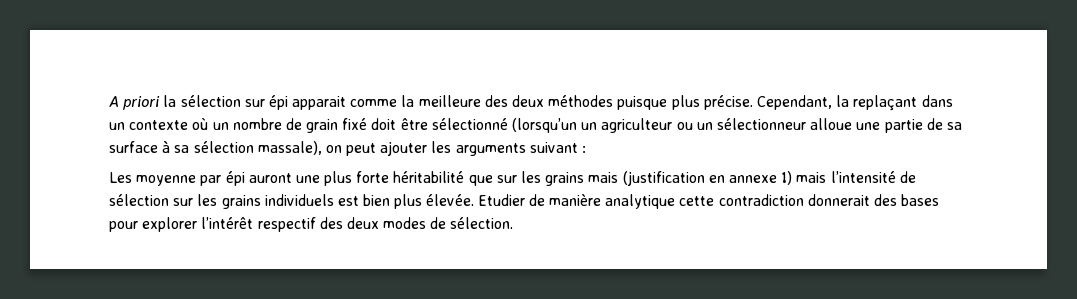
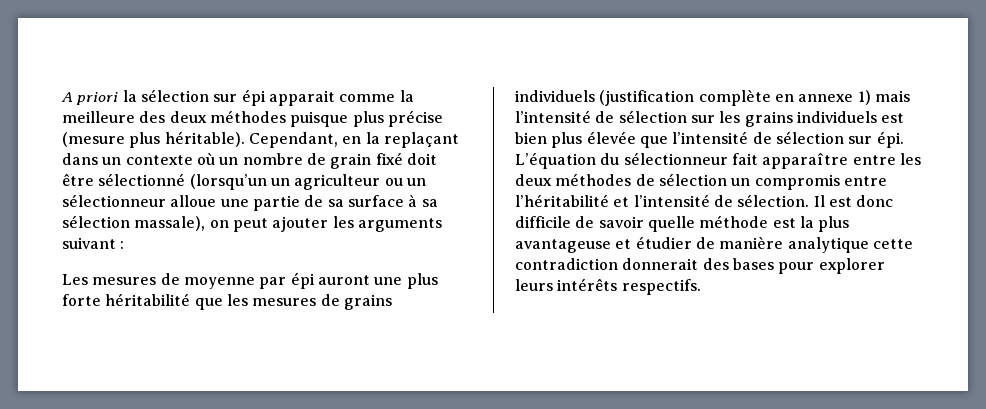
- A priori la sélection sur épi apparait comme la meilleure des deux méthodes puisque plus précise. Cependant, la replaçant dans un contexte où un nombre de grain fixé doit être sélectionné (lorsqu’un un agriculteur ou un sélectionneur alloue une partie de sa surface à sa sélection massale), on peut ajouter les arguments suivant :
+ A priori la sélection sur épi apparait comme la meilleure des deux méthodes puisque plus précise (mesure plus héritable). Cependant, en la replaçant dans un contexte où un nombre de grain fixé doit être sélectionné (lorsqu’un un agriculteur ou un sélectionneur alloue une partie de sa surface à sa sélection massale), on peut ajouter les arguments suivant :
- Les moyenne par épi auront une plus forte héritabilité que sur les grains mais (justification en annexe 1) mais l’intensité de sélection sur les grains individuels est bien plus élevée. Etudier de manière analytique cette contradiction donnerait des bases pour explorer l’intérêt respectif des deux modes de sélection.
+ Les mesures de moyenne par épi auront une plus forte héritabilité que les mesures de grains individuels (justification complète en annexe 1) mais l’intensité de sélection sur les grains individuels est bien plus élevée que l’intensité de sélection sur épi. L’équation du sélectionneur fait apparaître entre les deux méthodes de sélection un compromis entre l’héritabilité et l’intensité de sélection. Il est donc difficile de savoir quelle méthode est la plus avantageuse et étudier de manière analytique cette contradiction donnerait des bases pour explorer leurs intérêts respectifs.

